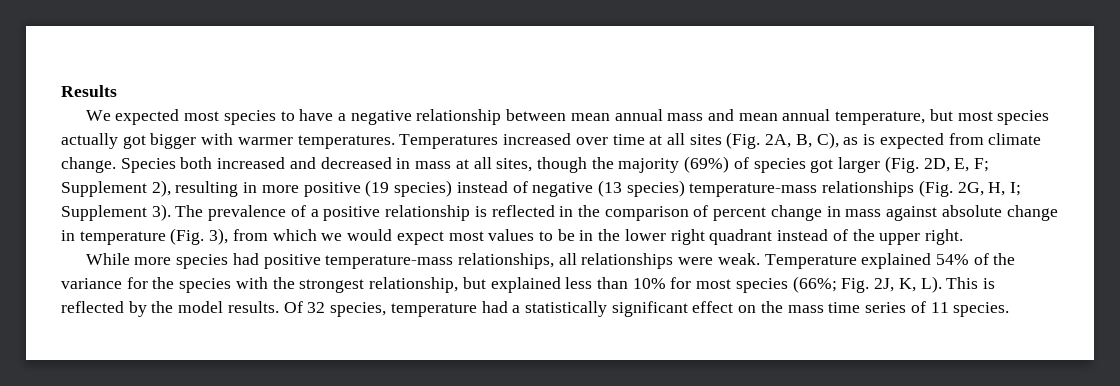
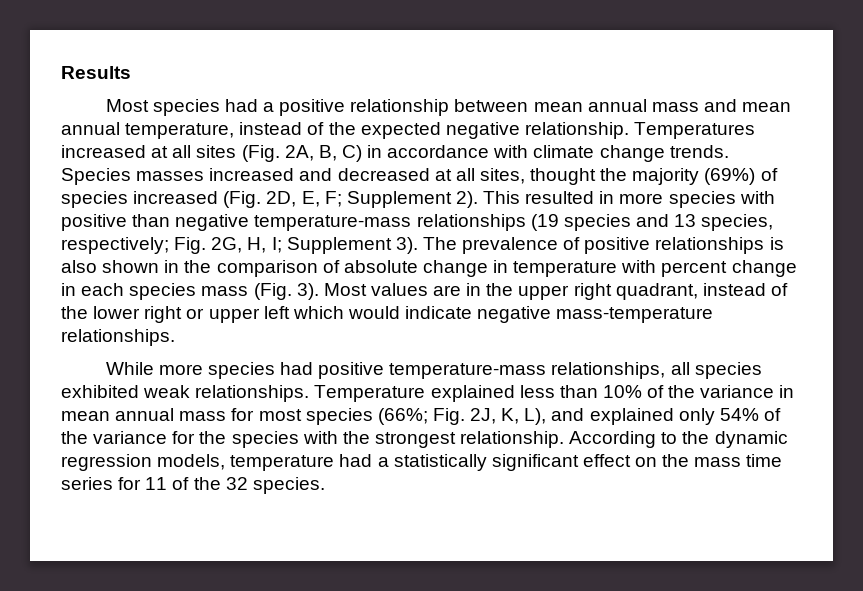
- We expected most species to have a negative relationship between mean annual mass and mean annual temperature, but most species actually got bigger with warmer temperatures. Temperatures increased over time at all sites (Fig. 2A, B, C), as is expected from climate change. Species both increased and decreased in mass at all sites, though the majority (69%) of species got larger (Fig. 2D, E, F; Supplement 2), resulting in more positive (19 species) instead of negative (13 species) temperature-mass relationships (Fig. 2G, H, I; Supplement 3).
+ Most species had a positive relationship between mean annual mass and mean annual temperature, instead of the expected negative relationship. Temperatures increased at all sites (Fig. 2A, B, C) in accordance with climate change trends. Species masses increased and decreased at all sites, thought the majority (69%) of species increased (Fig. 2D, E, F; Supplement 2). This resulted in more species with positive than negative temperature-mass relationships (19 species and 13 species, respectively; Fig. 2G, H, I; Supplement 3).
- The prevalence of a positive relationship is reflected in the comparison of percent change in mass against absolute change in temperature (Fig. 3), from which we would expect most values to be in the lower right quadrant instead of the upper right.
+ The prevalence of positive relationships is also shown in the comparison of absolute change in temperature with percent change in each species mass (Fig. 3). Most values are in the upper right quadrant, instead of the lower right or upper left which would indicate negative mass-temperature relationships.
- While more species had positive temperature-mass relationships, all relationships were weak. Temperature explained 54% of the variance for the species with the strongest relationship, but explained less than 10% for most species (66%; Fig. 2J, K, L). This is reflected by the model results. Of 32 species, temperature had a statistically significant effect on the mass time series of 11 species.
+ While more species had positive temperature-mass relationships, all species exhibited weak relationships. Temperature explained less than 10% of the variance in mean annual mass for most species (66%; Fig. 2J, K, L), and explained only 54% of the variance for the species with the strongest relationship. According to the dynamic regression models, temperature had a statistically significant effect on the mass time series for 11 of the 32 species.

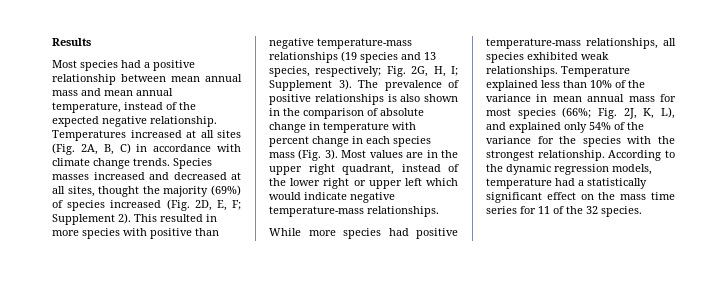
- Most values are in the upper right quadrant, instead of the lower right or upper left which would indicate negative mass-temperature relationships.
+ Most values are in the upper right quadrant, instead of the lower right or upper left which would indicate negative temperature-mass relationships.

